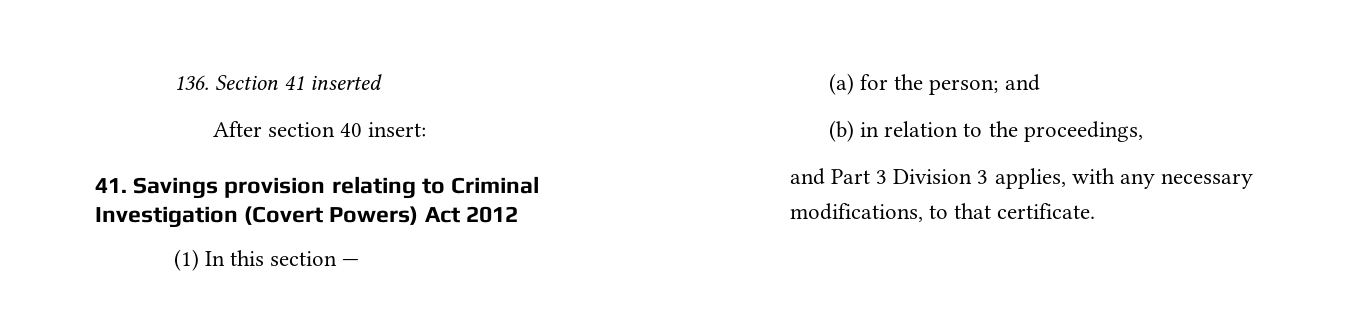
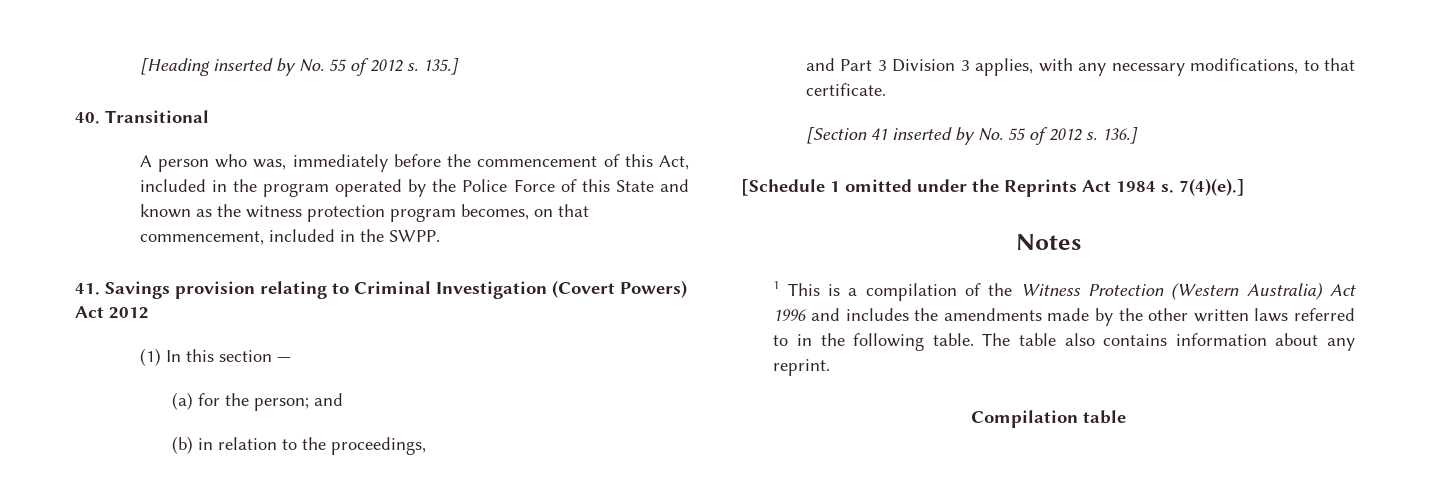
- 136. Section 41 inserted
- After section 40 insert:
+ [Heading inserted by No. 55 of 2012 s. 135.]
+ 40. Transitional
+ A person who was, immediately before the commencement of this Act, included in the program operated by the Police Force of this State and known as the witness protection program becomes, on that commencement, included in the SWPP.
+ [Section 41 inserted by No. 55 of 2012 s. 136.]
+ [Schedule 1 omitted under the Reprints Act 1984 s. 7(4)(e).]
+ Notes
+ 1 This is a compilation of the Witness Protection (Western Australia) Act 1996 and includes the amendments made by the other written laws referred to in the following table. The table also contains information about any reprint.
+ Compilation table

